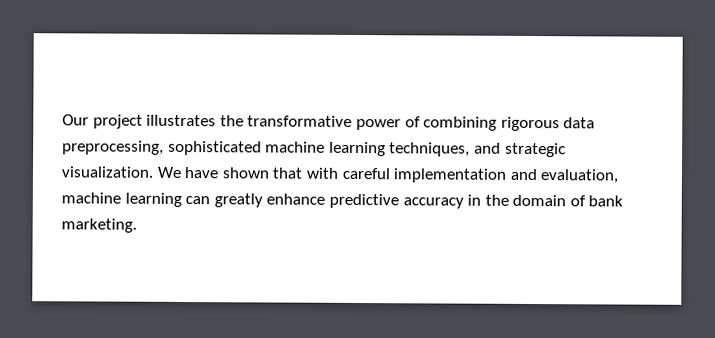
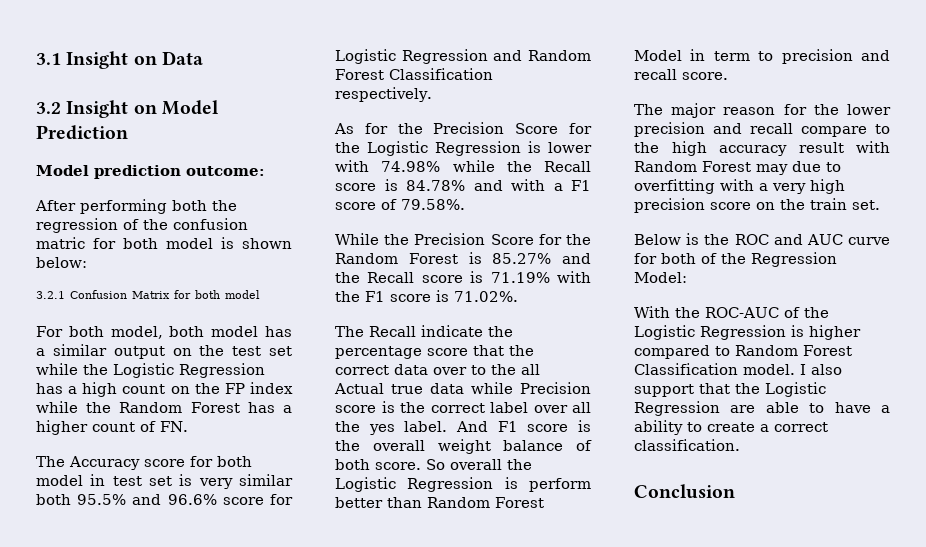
- Our project illustrates the transformative power of combining rigorous data preprocessing, sophisticated machine learning techniques, and strategic visualization. We have shown that with careful implementation and evaluation, machine learning can greatly enhance predictive accuracy in the domain of bank marketing.
+ 3.1 Insight on Data
+ 3.2 Insight on Model Prediction
+ Model prediction outcome:
+ After performing both the regression of the confusion matric for both model is shown below:
+ 3.2.1 Confusion Matrix for both model
+ For both model, both model has a similar output on the test set while the Logistic Regression has a high count on the FP index while the Random Forest has a higher count of FN.
+ The Accuracy score for both model in test set is very similar both 95.5% and 96.6% score for Logistic Regression and Random Forest Classification respectively.
+ As for the Precision Score for the Logistic Regression is lower with 74.98% while the Recall score is 84.78% and with a F1 score of 79.58%.
+ While the Precision Score for the Random Forest is 85.27% and the Recall score is 71.19% with the F1 score is 71.02%.
+ The Recall indicate the percentage score that the correct data over to the all Actual true data while Precision score is the correct label over all the yes label. And F1 score is the overall weight balance of both score. So overall the Logistic Regression is perform better than Random Forest Model in term to precision and recall score.
+ The major reason for the lower precision and recall compare to the high accuracy result with Random Forest may due to overfitting with a very high precision score on the train set.
+ Below is the ROC and AUC curve for both of the Regression Model:
+ With the ROC-AUC of the Logistic Regression is higher compared to Random Forest Classification model. I also support that the Logistic Regression are able to have a ability to create a correct classification.
+ Conclusion

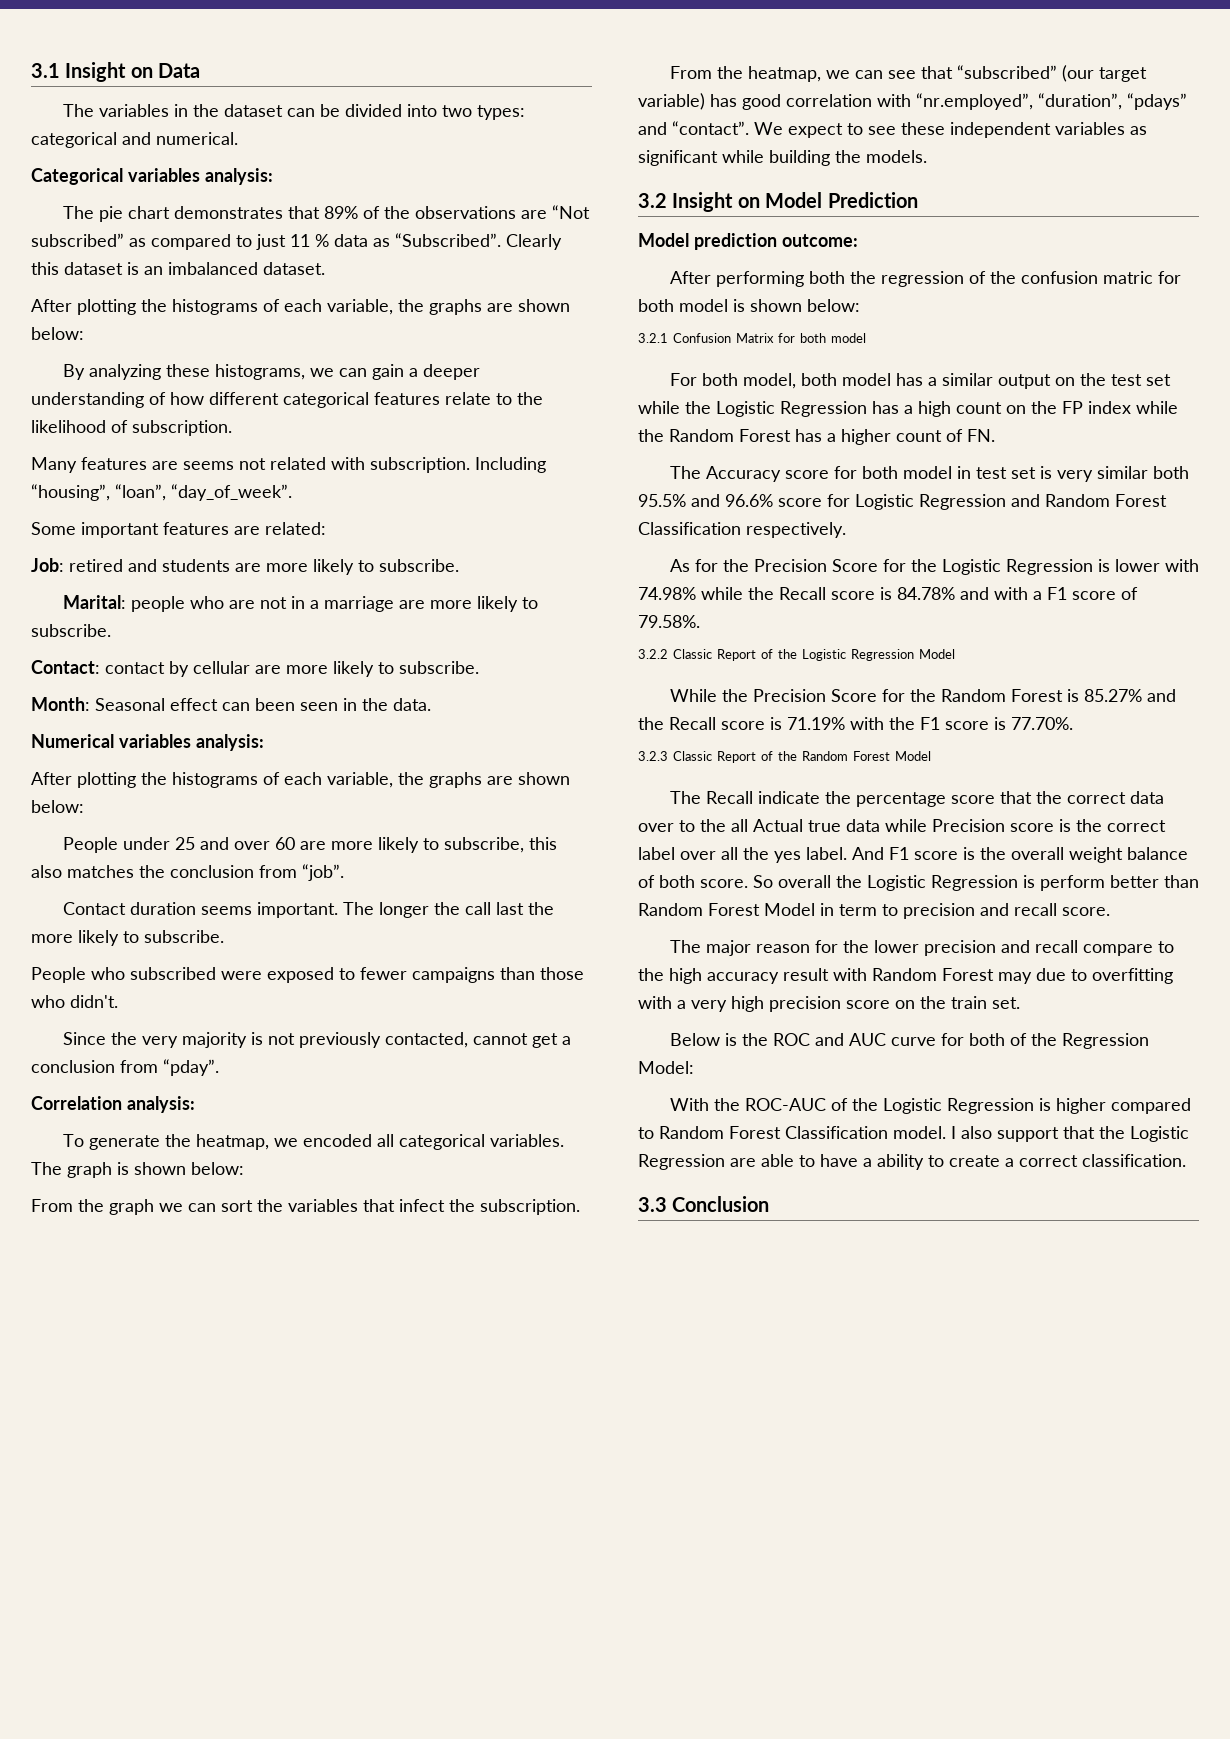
+ The variables in the dataset can be divided into two types: categorical and numerical.
+ Categorical variables analysis:
+ The pie chart demonstrates that 89% of the observations are “Not subscribed” as compared to just 11 % data as “Subscribed”. Clearly this dataset is an imbalanced dataset.
+ After plotting the histograms of each variable, the graphs are shown below:
+ By analyzing these histograms, we can gain a deeper understanding of how different categorical features relate to the likelihood of subscription.
+ Many features are seems not related with subscription. Including “housing”, “loan”, “day_of_week”.
+ Some important features are related:
+ Job: retired and students are more likely to subscribe.
+ Marital: people who are not in a marriage are more likely to subscribe.
+ Contact: contact by cellular are more likely to subscribe.
+ Month: Seasonal effect can been seen in the data.
+ Numerical variables analysis:
+ After plotting the histograms of each variable, the graphs are shown below:
+ People under 25 and over 60 are more likely to subscribe, this also matches the conclusion from “job”.
+ Contact duration seems important. The longer the call last the more likely to subscribe.
+ People who subscribed were exposed to fewer campaigns than those who didn't.
+ Since the very majority is not previously contacted, cannot get a conclusion from “pday”.
+ Correlation analysis:
+ To generate the heatmap, we encoded all categorical variables. The graph is shown below:
+ From the graph we can sort the variables that infect the subscription.
+ From the heatmap, we can see that “subscribed” (our target variable) has good correlation with “nr.employed”, “duration”, “pdays” and “contact”. We expect to see these independent variables as significant while building the models.
+ 3.2.2 Classic Report of the Logistic Regression Model
- While the Precision Score for the Random Forest is 85.27% and the Recall score is 71.19% with the F1 score is 71.02%.
+ While the Precision Score for the Random Forest is 85.27% and the Recall score is 71.19% with the F1 score is 77.70%.
+ 3.2.3 Classic Report of the Random Forest Model
- Conclusion
+ 3.3 Conclusion

